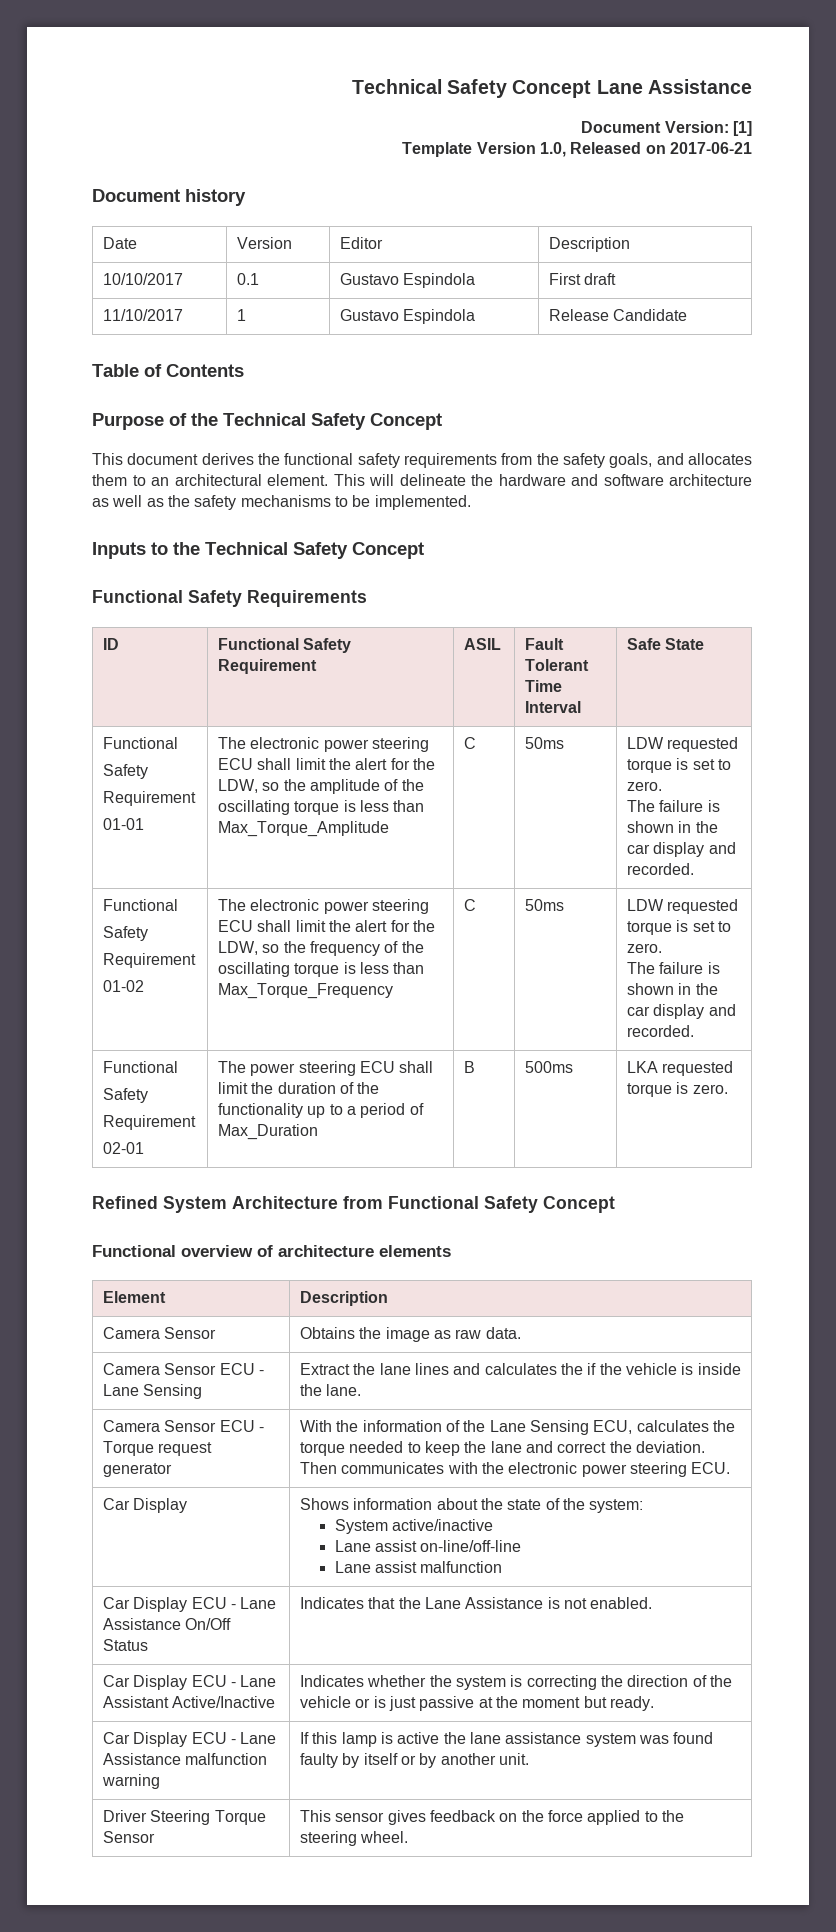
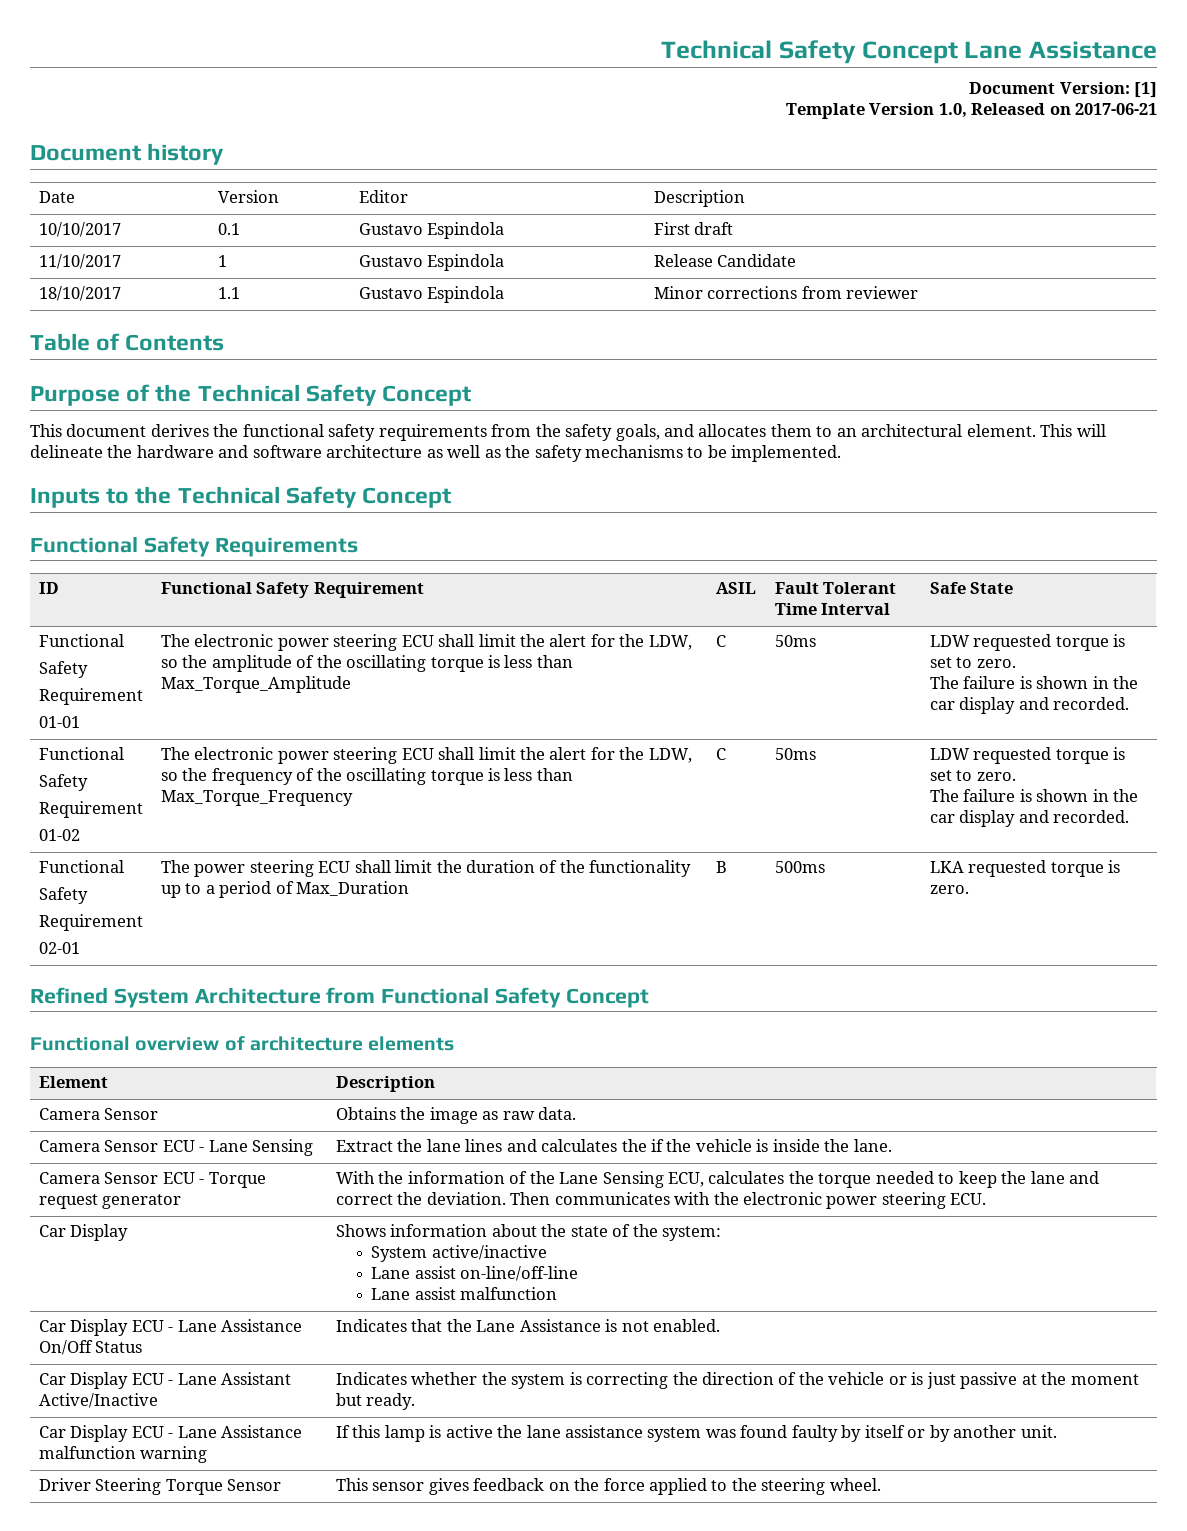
+ 18/10/2017 | 1.1 | Gustavo Espindola | Minor corrections from reviewer

